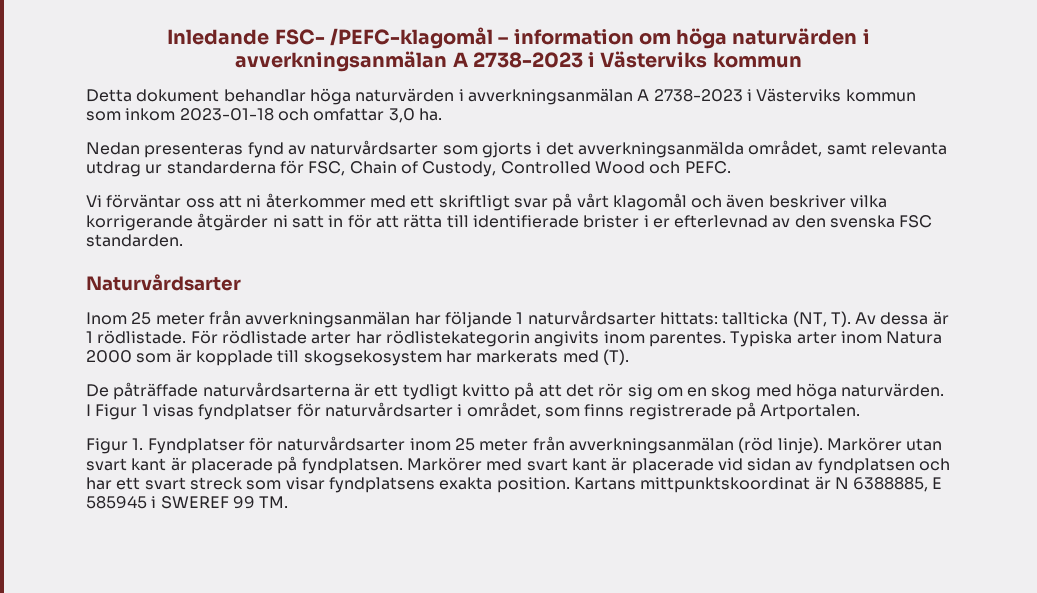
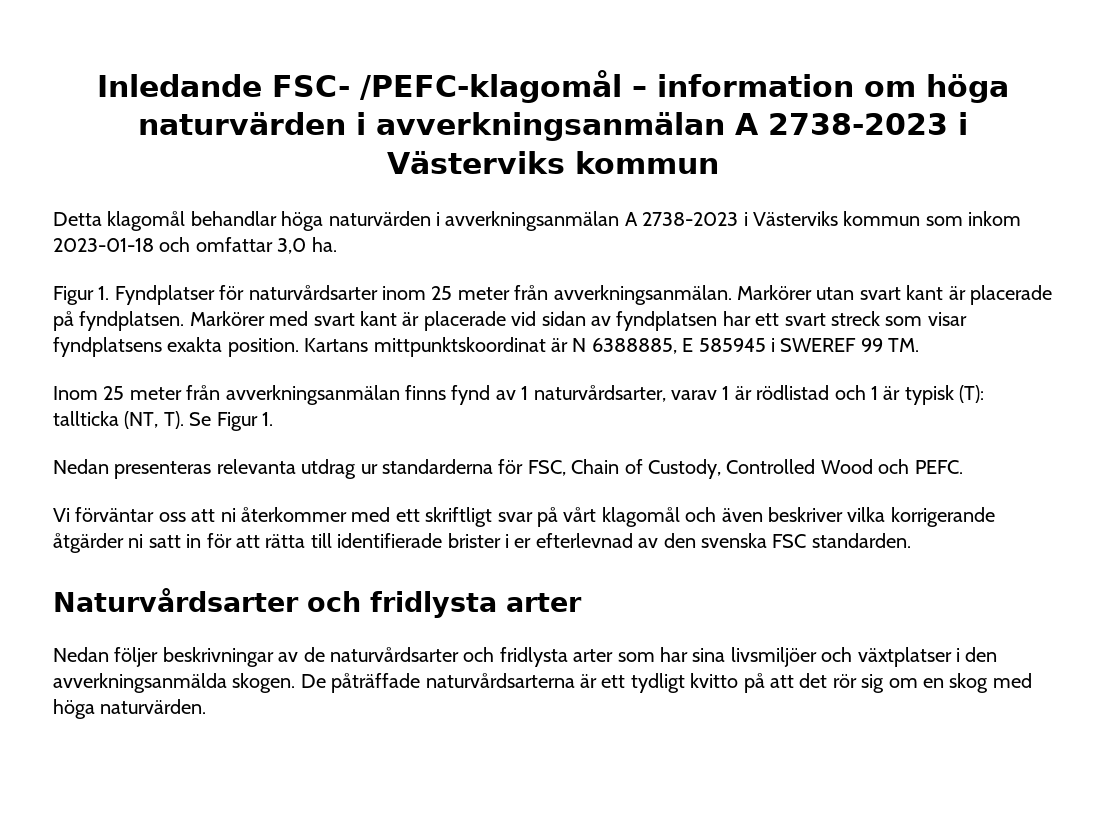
- Detta dokument behandlar höga naturvärden i avverkningsanmälan A 2738-2023 i Västerviks kommun som inkom 2023-01-18 och omfattar 3,0 ha.
+ Detta klagomål behandlar höga naturvärden i avverkningsanmälan A 2738-2023 i Västerviks kommun som inkom 2023-01-18 och omfattar 3,0 ha.
- Nedan presenteras fynd av naturvårdsarter som gjorts i det avverkningsanmälda området, samt relevanta utdrag ur standarderna för FSC, Chain of Custody, Controlled Wood och PEFC.
+ Figur 1. Fyndplatser för naturvårdsarter inom 25 meter från avverkningsanmälan. Markörer utan svart kant är placerade på fyndplatsen. Markörer med svart kant är placerade vid sidan av fyndplatsen har ett svart streck som visar fyndplatsens exakta position. Kartans mittpunktskoordinat är N 6388885, E 585945 i SWEREF 99 TM.
+ Inom 25 meter från avverkningsanmälan finns fynd av 1 naturvårdsarter, varav 1 är rödlistad och 1 är typisk (T): tallticka (NT, T). Se Figur 1.
+ Nedan presenteras relevanta utdrag ur standarderna för FSC, Chain of Custody, Controlled Wood och PEFC.
- Naturvårdsarter
- Inom 25 meter från avverkningsanmälan har följande 1 naturvårdsarter hittats: tallticka (NT, T). Av dessa är 1 rödlistade. För rödlistade arter har rödlistekategorin angivits inom parentes. Typiska arter inom Natura 2000 som är kopplade till skogsekosystem har markerats med (T).
- De påträffade naturvårdsarterna är ett tydligt kvitto på att det rör sig om en skog med höga naturvärden. I Figur 1 visas fyndplatser för naturvårdsarter i området, som finns registrerade på Artportalen.
- Figur 1. Fyndplatser för naturvårdsarter inom 25 meter från avverkningsanmälan (röd linje). Markörer utan svart kant är placerade på fyndplatsen. Markörer med svart kant är placerade vid sidan av fyndplatsen och har ett svart streck som visar fyndplatsens exakta position. Kartans mittpunktskoordinat är N 6388885, E 585945 i SWEREF 99 TM.
+ Naturvårdsarter och fridlysta arter
+ Nedan följer beskrivningar av de naturvårdsarter och fridlysta arter som har sina livsmiljöer och växtplatser i den avverkningsanmälda skogen. De påträffade naturvårdsarterna är ett tydligt kvitto på att det rör sig om en skog med höga naturvärden.

